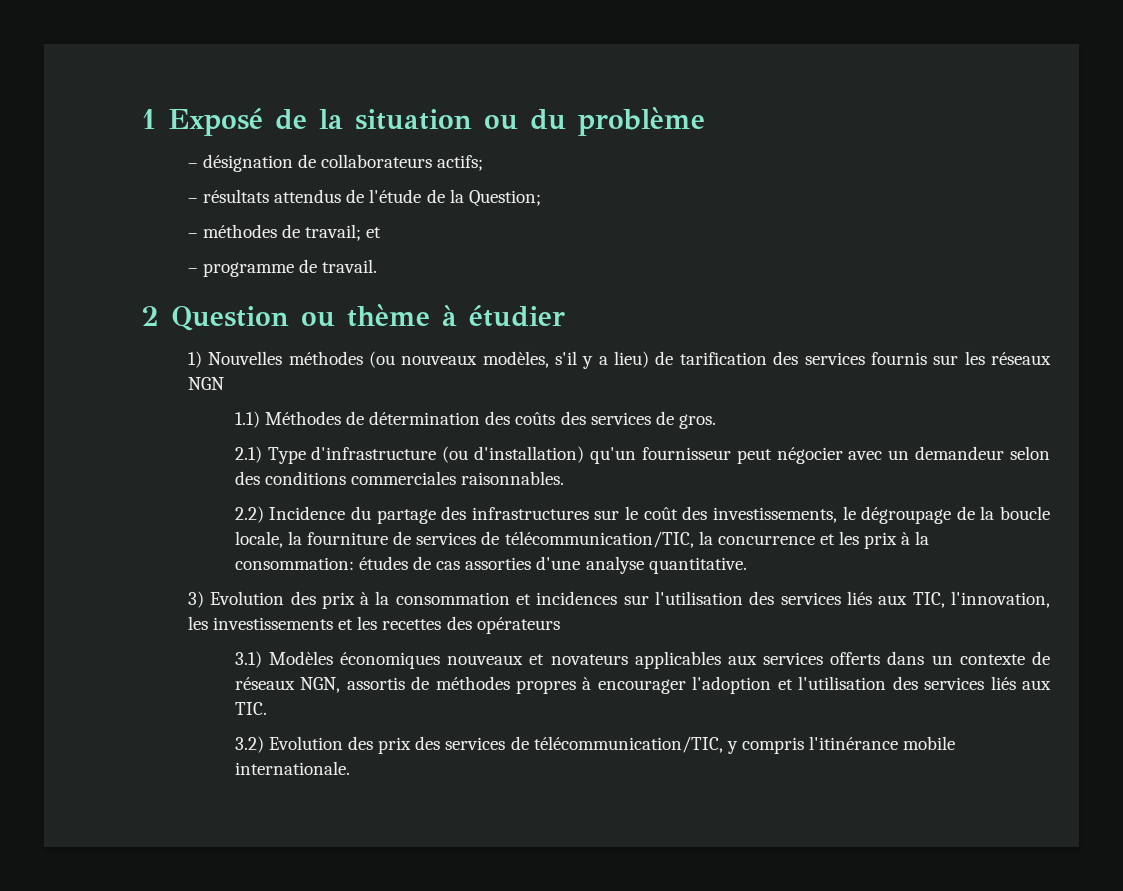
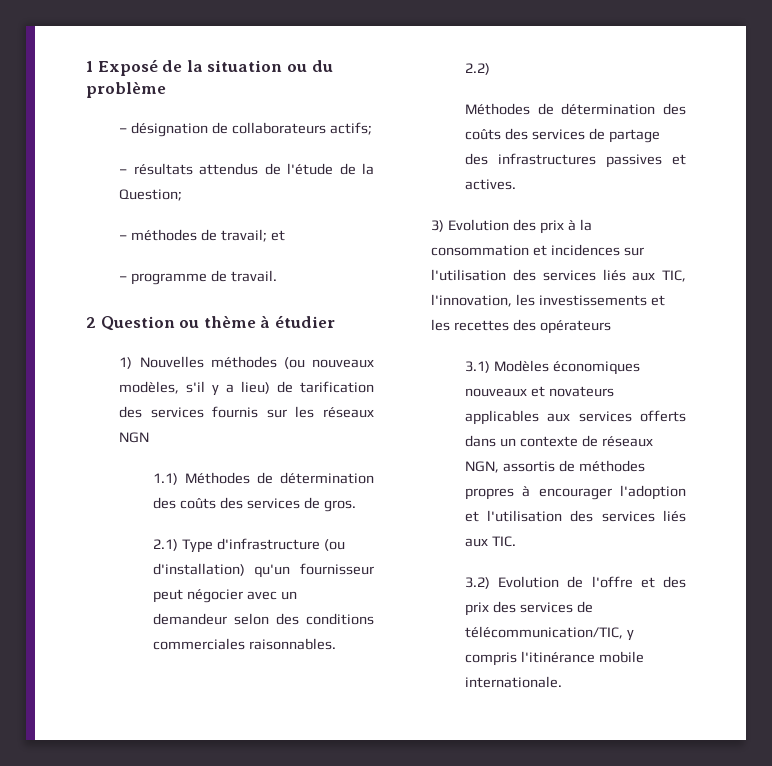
- 2.2) Incidence du partage des infrastructures sur le coût des investissements, le dégroupage de la boucle locale, la fourniture de services de télécommunication/TIC, la concurrence et les prix à la consommation: études de cas assorties d'une analyse quantitative.
+ 2.2)
+ Méthodes de détermination des coûts des services de partage des infrastructures passives et actives.
- 3.2) Evolution des prix des services de télécommunication/TIC, y compris l'itinérance mobile internationale.
+ 3.2) Evolution de l'offre et des prix des services de télécommunication/TIC, y compris l'itinérance mobile internationale.

